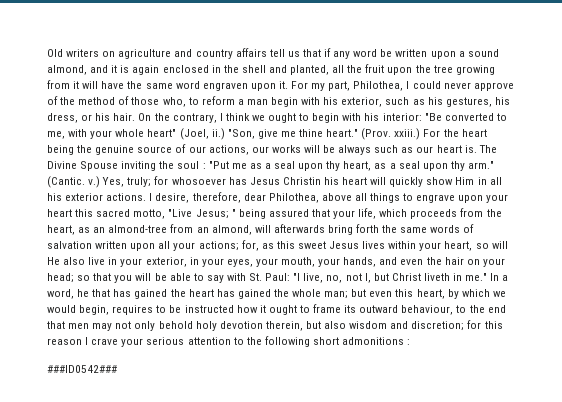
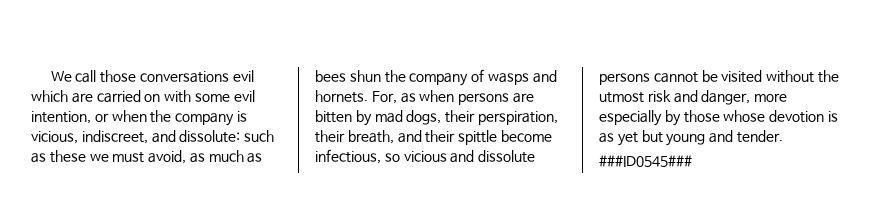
- Old writers on agriculture and country affairs tell us that if any word be written upon a sound almond, and it is again enclosed in the shell and planted, all the fruit upon the tree growing from it will have the same word engraven upon it. For my part, Philothea, I could never approve of the method of those who, to reform a man begin with his exterior, such as his gestures, his dress, or his hair. On the contrary, I think we ought to begin with his interior: "Be converted to me, with your whole heart" (Joel, ii.) "Son, give me thine heart." (Prov. xxiii.) For the heart being the genuine source of our actions, our works will be always such as our heart is. The Divine Spouse inviting the soul : "Put me as a seal upon thy heart, as a seal upon thy arm." (Cantic. v.) Yes, truly; for whosoever has Jesus Christin his heart will quickly show Him in all his exterior actions. I desire, therefore, dear Philothea, above all things to engrave upon your heart this sacred motto, "Live Jesus; " being assured that your life, which proceeds from the heart, as an almond-tree from an almond, will afterwards bring forth the same words of salvation written upon all your actions; for, as this sweet Jesus lives within your heart, so will He also live in your exterior, in your eyes, your mouth, your hands, and even the hair on your head; so that you will be able to say with St. Paul: "I live, no, not I, but Christ liveth in me." In a word, he that has gained the heart has gained the whole man; but even this heart, by which we would begin, requires to be instructed how it ought to frame its outward behaviour, to the end that men may not only behold holy devotion therein, but also wisdom and discretion; for this reason I crave your serious attention to the following short admonitions :
- ###ID0542###
+ We call those conversations evil which are carried on with some evil intention, or when the company is vicious, indiscreet, and dissolute: such as these we must avoid, as much as bees shun the company of wasps and hornets. For, as when persons are bitten by mad dogs, their perspiration, their breath, and their spittle become infectious, so vicious and dissolute persons cannot be visited without the utmost risk and danger, more especially by those whose devotion is as yet but young and tender.
+ ###ID0545###

